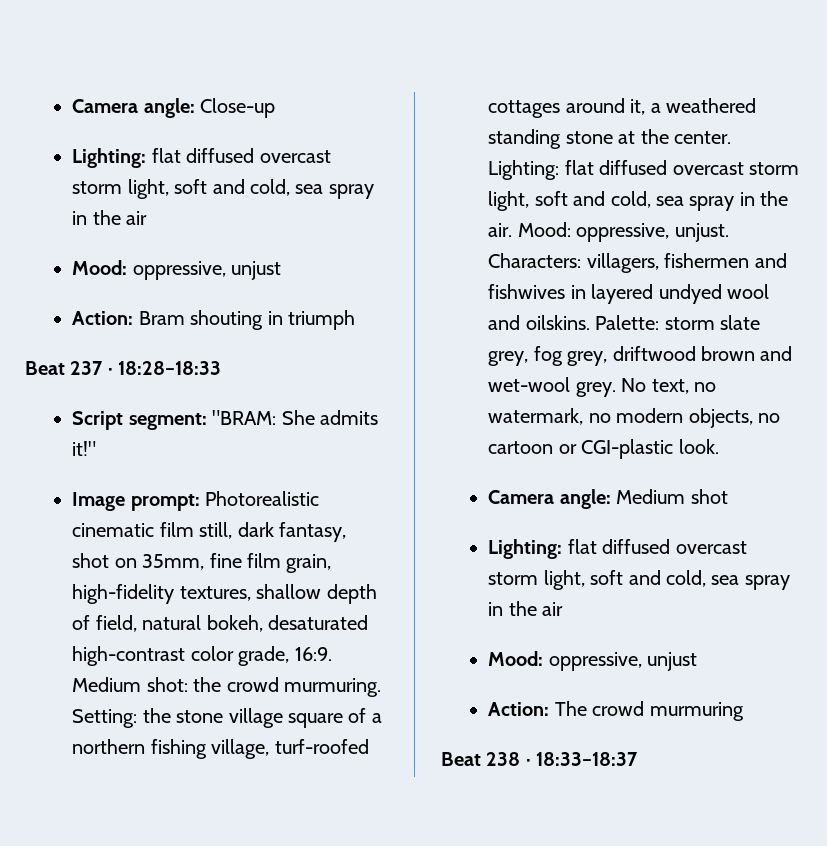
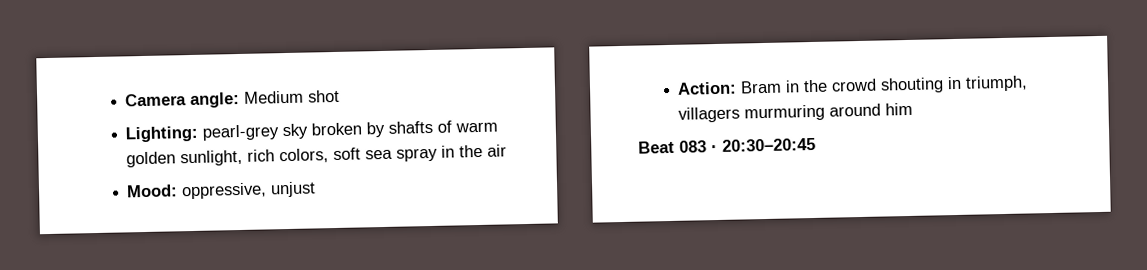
- Camera angle: Close-up
- Lighting: flat diffused overcast storm light, soft and cold, sea spray in the air
+ Camera angle: Medium shot
+ Lighting: pearl-grey sky broken by shafts of warm golden sunlight, rich colors, soft sea spray in the air
- Action: Bram shouting in triumph
- Beat 237 · 18:28–18:33
- Script segment: "BRAM: She admits it!"
- Image prompt: Photorealistic cinematic film still, dark fantasy, shot on 35mm, fine film grain, high-fidelity textures, shallow depth of field, natural bokeh, desaturated high-contrast color grade, 16:9. Medium shot: the crowd murmuring. Setting: the stone village square of a northern fishing village, turf-roofed cottages around it, a weathered standing stone at the center. Lighting: flat diffused overcast storm light, soft and cold, sea spray in the air. Mood: oppressive, unjust. Characters: villagers, fishermen and fishwives in layered undyed wool and oilskins. Palette: storm slate grey, fog grey, driftwood brown and wet-wool grey. No text, no watermark, no modern objects, no cartoon or CGI-plastic look.
- Camera angle: Medium shot
- Lighting: flat diffused overcast storm light, soft and cold, sea spray in the air
- Mood: oppressive, unjust
- Action: The crowd murmuring
- Beat 238 · 18:33–18:37
+ Action: Bram in the crowd shouting in triumph, villagers murmuring around him
+ Beat 083 · 20:30–20:45

